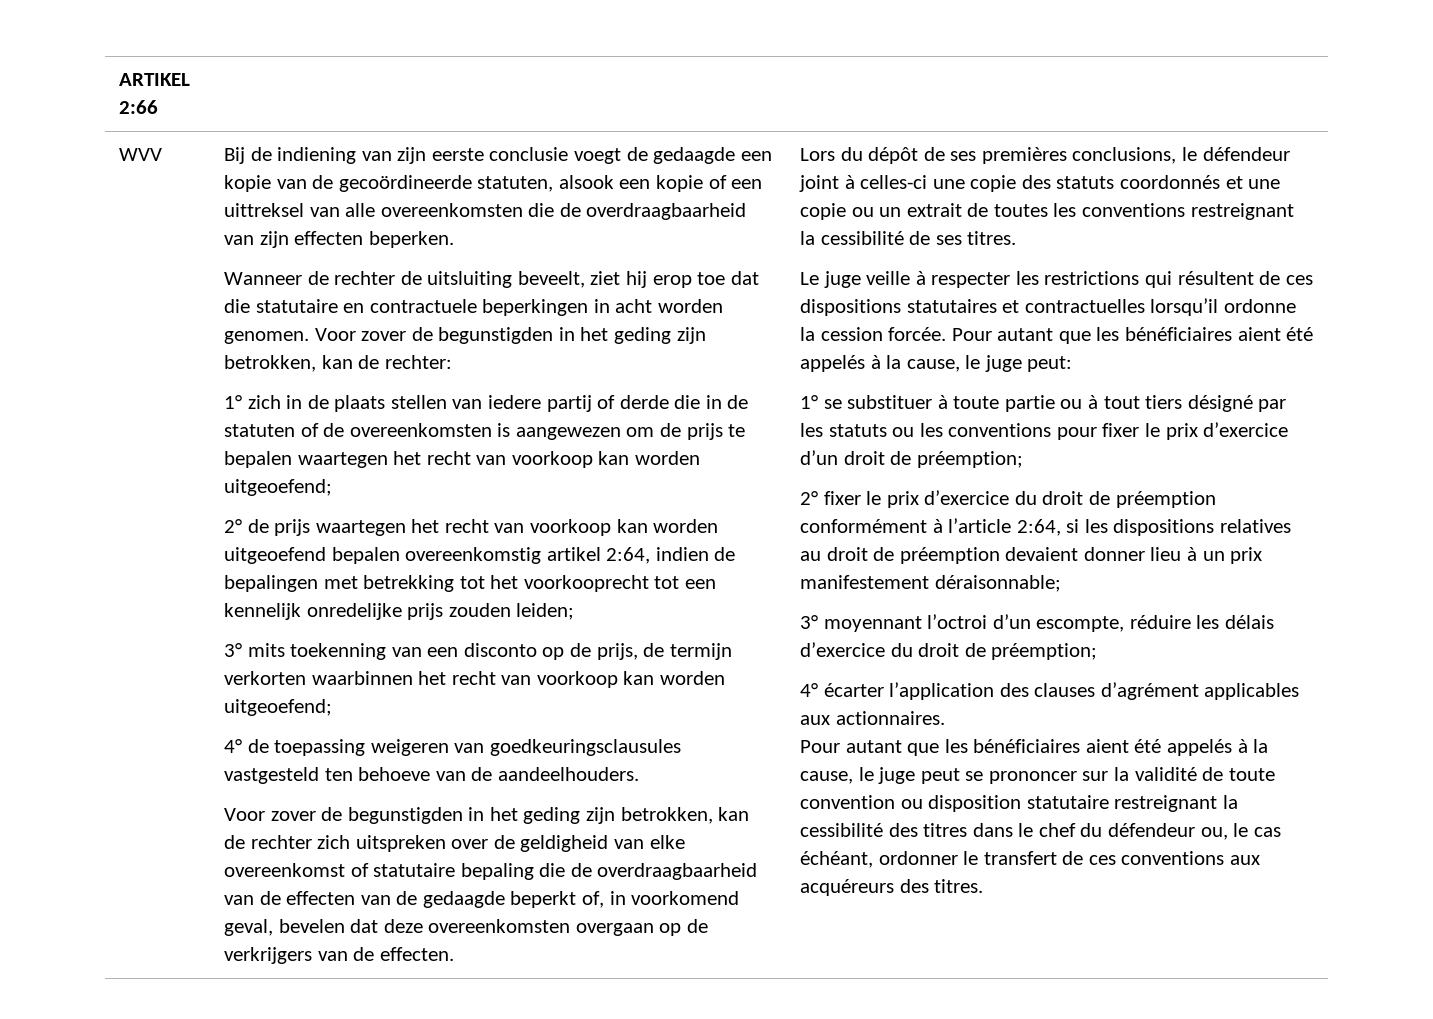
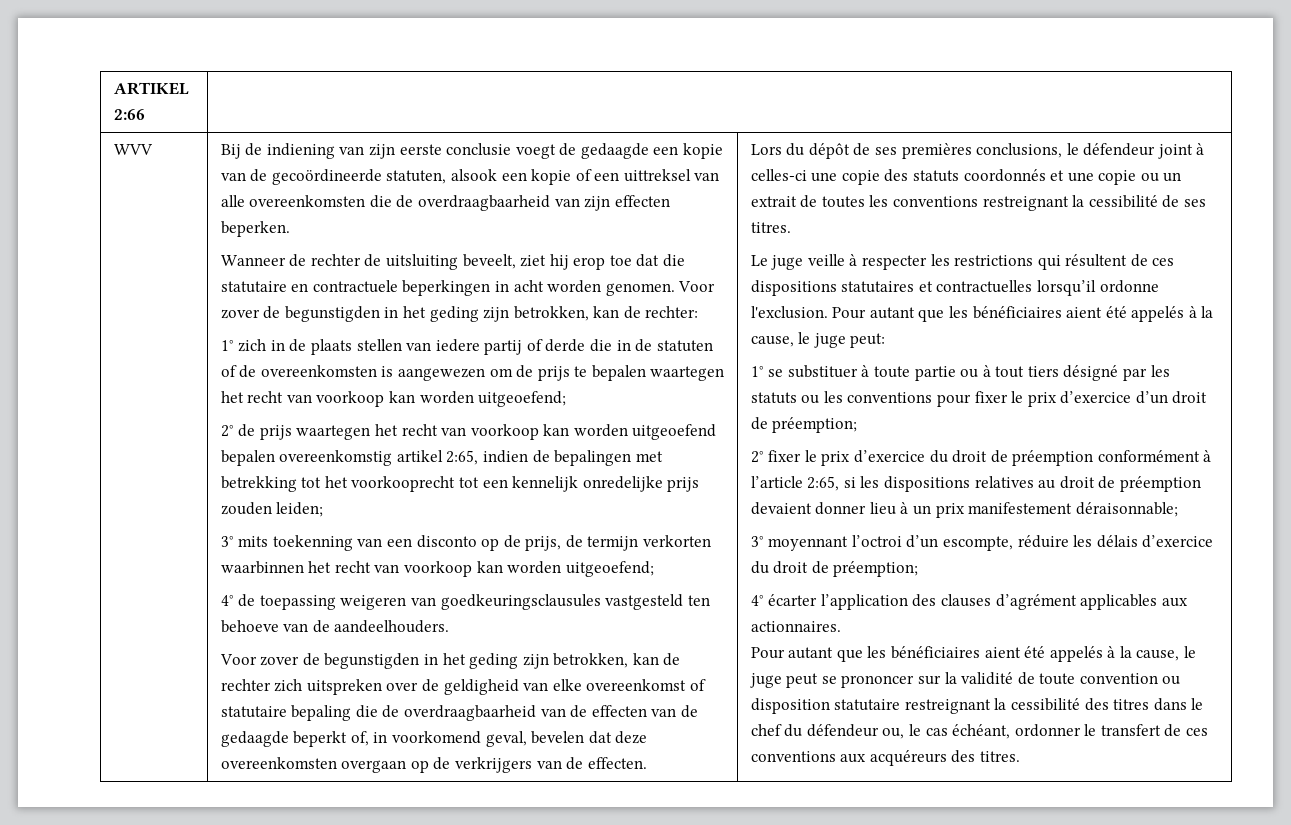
- 2° de prijs waartegen het recht van voorkoop kan worden uitgeoefend bepalen overeenkomstig artikel 2:64, indien de bepalingen met betrekking tot het voorkooprecht tot een kennelijk onredelijke prijs zouden leiden;
+ 2° de prijs waartegen het recht van voorkoop kan worden uitgeoefend bepalen overeenkomstig artikel 2:65, indien de bepalingen met betrekking tot het voorkooprecht tot een kennelijk onredelijke prijs zouden leiden;
- Le juge veille à respecter les restrictions qui résultent de ces dispositions statutaires et contractuelles lorsqu’il ordonne la cession forcée.
+ Le juge veille à respecter les restrictions qui résultent de ces dispositions statutaires et contractuelles lorsqu’il ordonne l'exclusion.
- 2° fixer le prix d’exercice du droit de préemption conformément à l’article 2:64, si les dispositions relatives au droit de préemption devaient donner lieu à un prix manifestement déraisonnable;
+ 2° fixer le prix d’exercice du droit de préemption conformément à l’article 2:65, si les dispositions relatives au droit de préemption devaient donner lieu à un prix manifestement déraisonnable;

